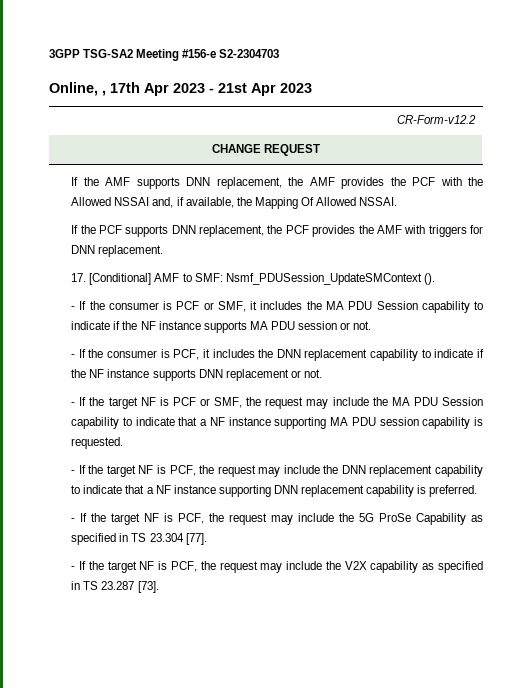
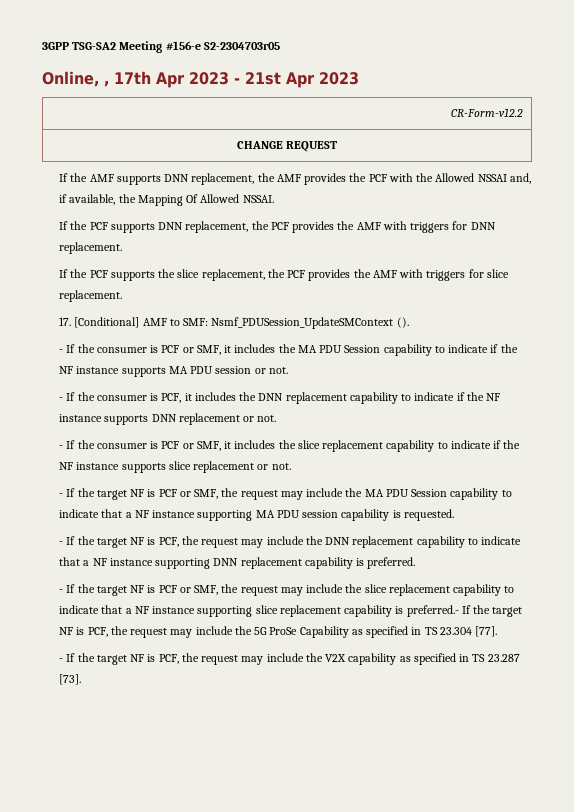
- 3GPP TSG-SA2 Meeting #156-e S2-2304703
+ 3GPP TSG-SA2 Meeting #156-e S2-2304703r05
+ If the PCF supports the slice replacement, the PCF provides the AMF with triggers for slice replacement.
+ - If the consumer is PCF or SMF, it includes the slice replacement capability to indicate if the NF instance supports slice replacement or not.
- - If the target NF is PCF, the request may include the 5G ProSe Capability as specified in TS 23.304 [77].
+ - If the target NF is PCF or SMF, the request may include the slice replacement capability to indicate that a NF instance supporting slice replacement capability is preferred.- If the target NF is PCF, the request may include the 5G ProSe Capability as specified in TS 23.304 [77].

